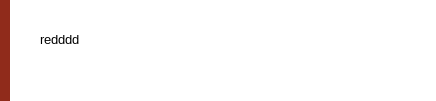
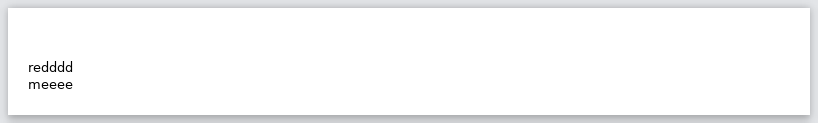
+ meeee

